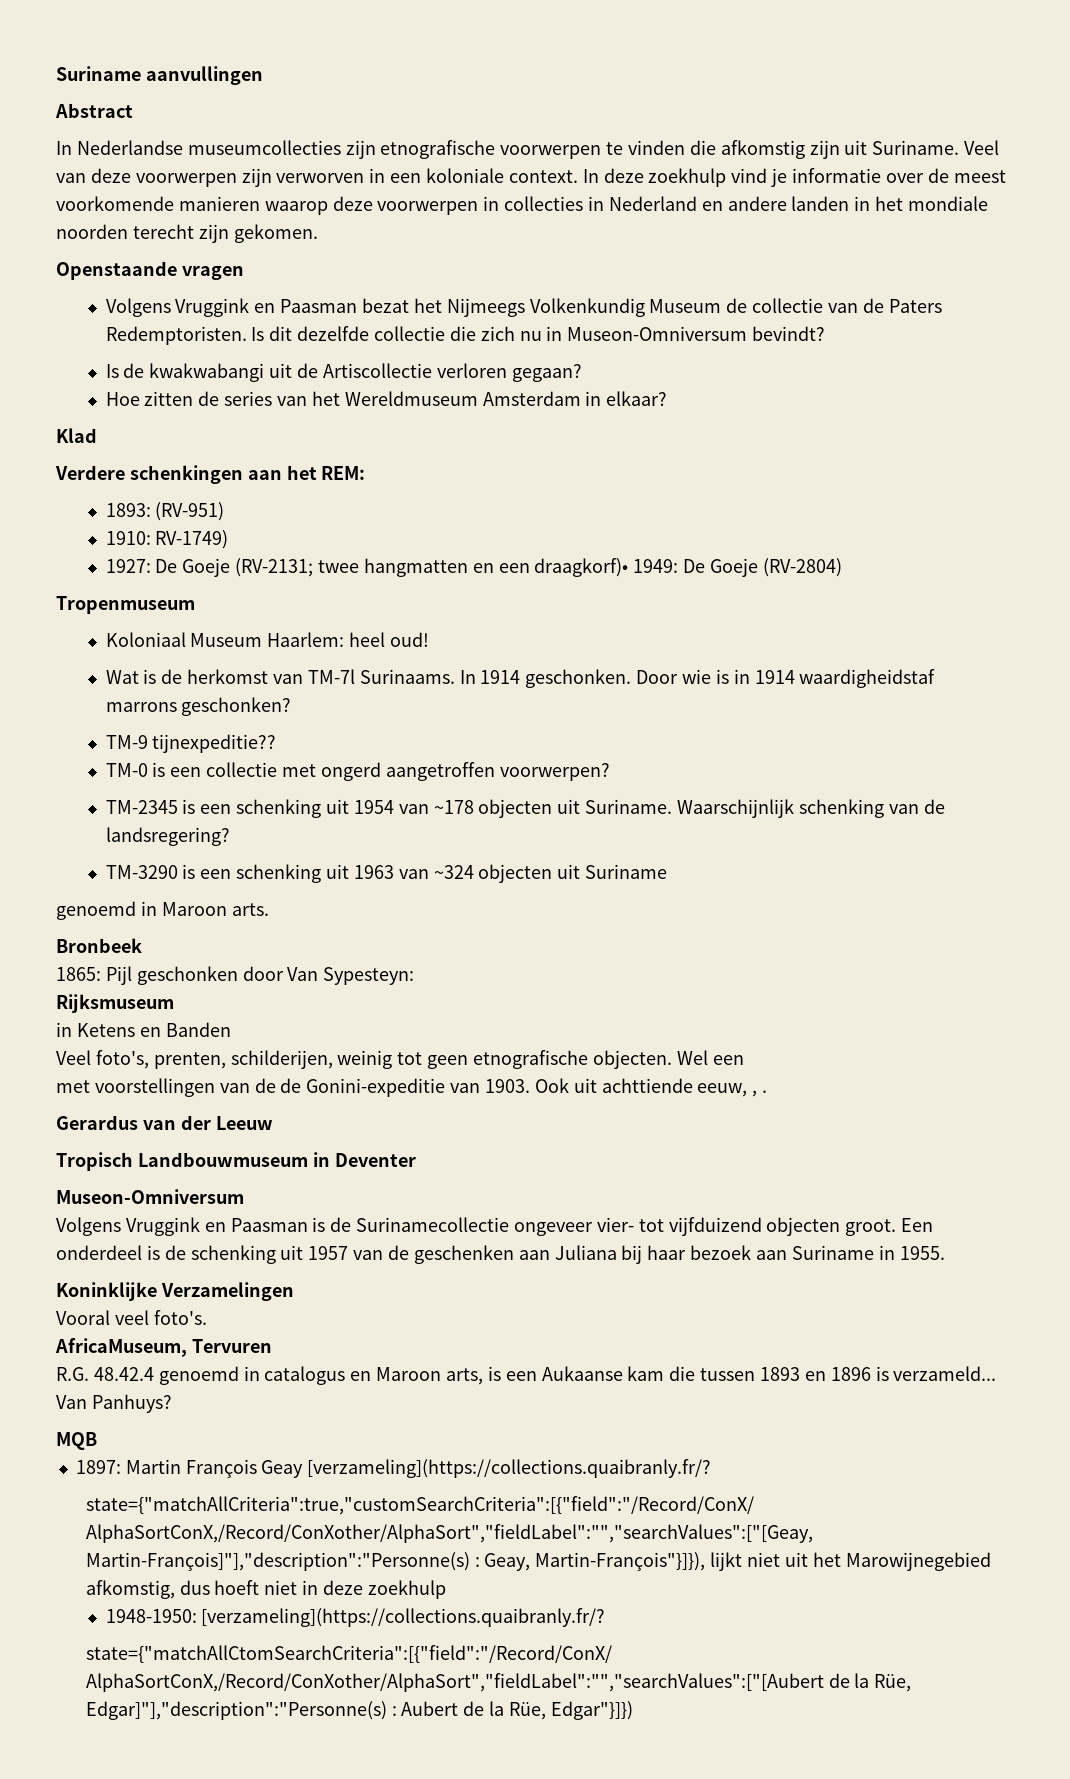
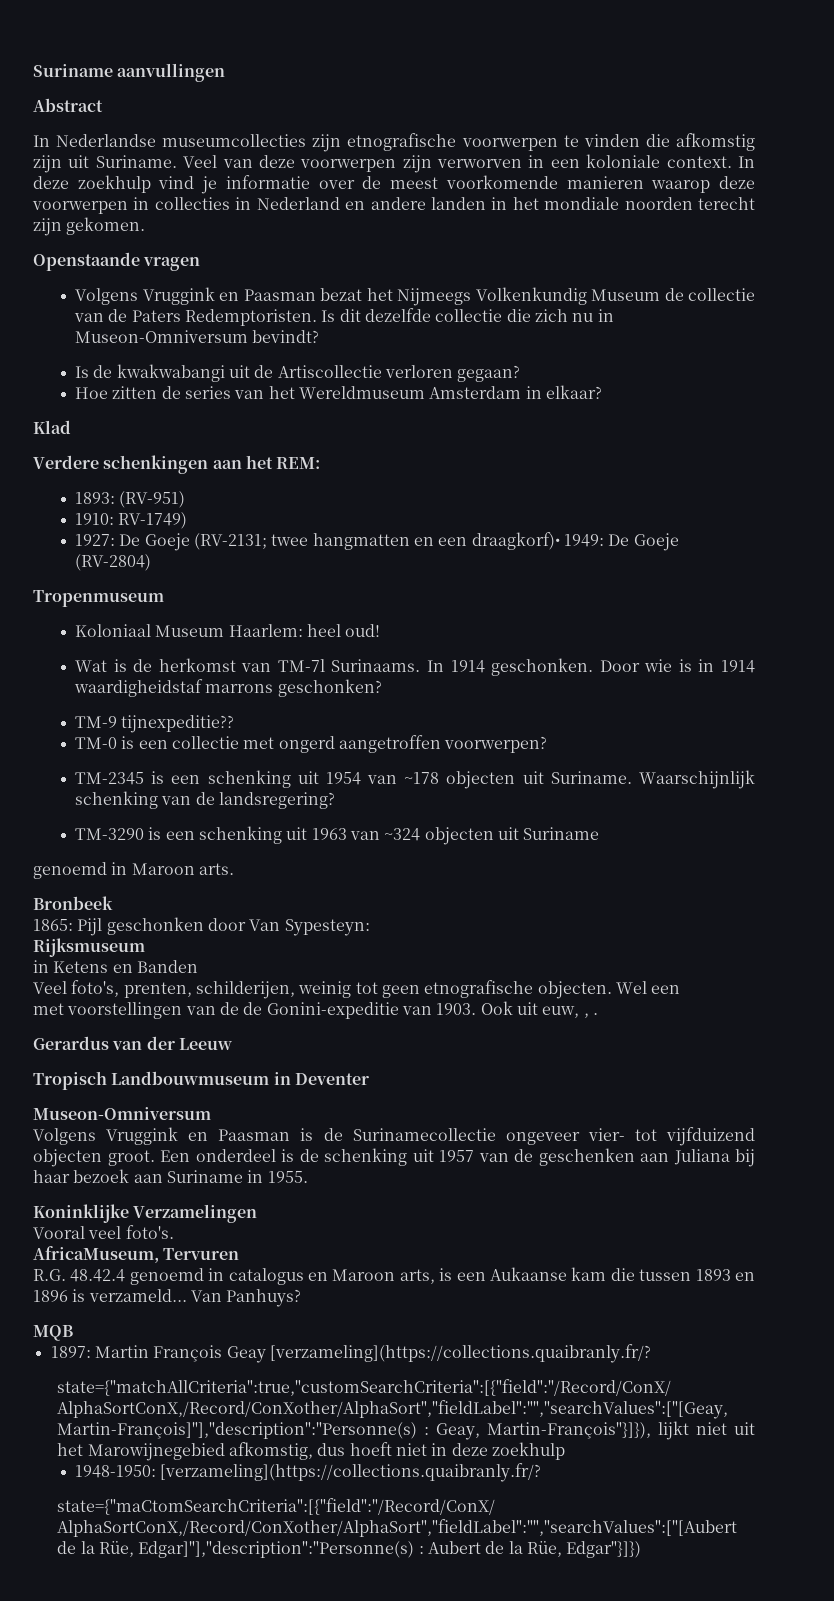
- Ook uit achttiende eeuw, , .
+ Ook uit euw, , .
- state={"matchAllCtomSearchCriteria":[{"field":"/Record/ConX/ AlphaSortConX,/Record/ConXother/AlphaSort","fieldLabel":"","searchValues":["[Aubert de la Rüe, Edgar]"],"description":"Personne(s) : Aubert de la Rüe, Edgar"}]})
+ state={"maCtomSearchCriteria":[{"field":"/Record/ConX/ AlphaSortConX,/Record/ConXother/AlphaSort","fieldLabel":"","searchValues":["[Aubert de la Rüe, Edgar]"],"description":"Personne(s) : Aubert de la Rüe, Edgar"}]})

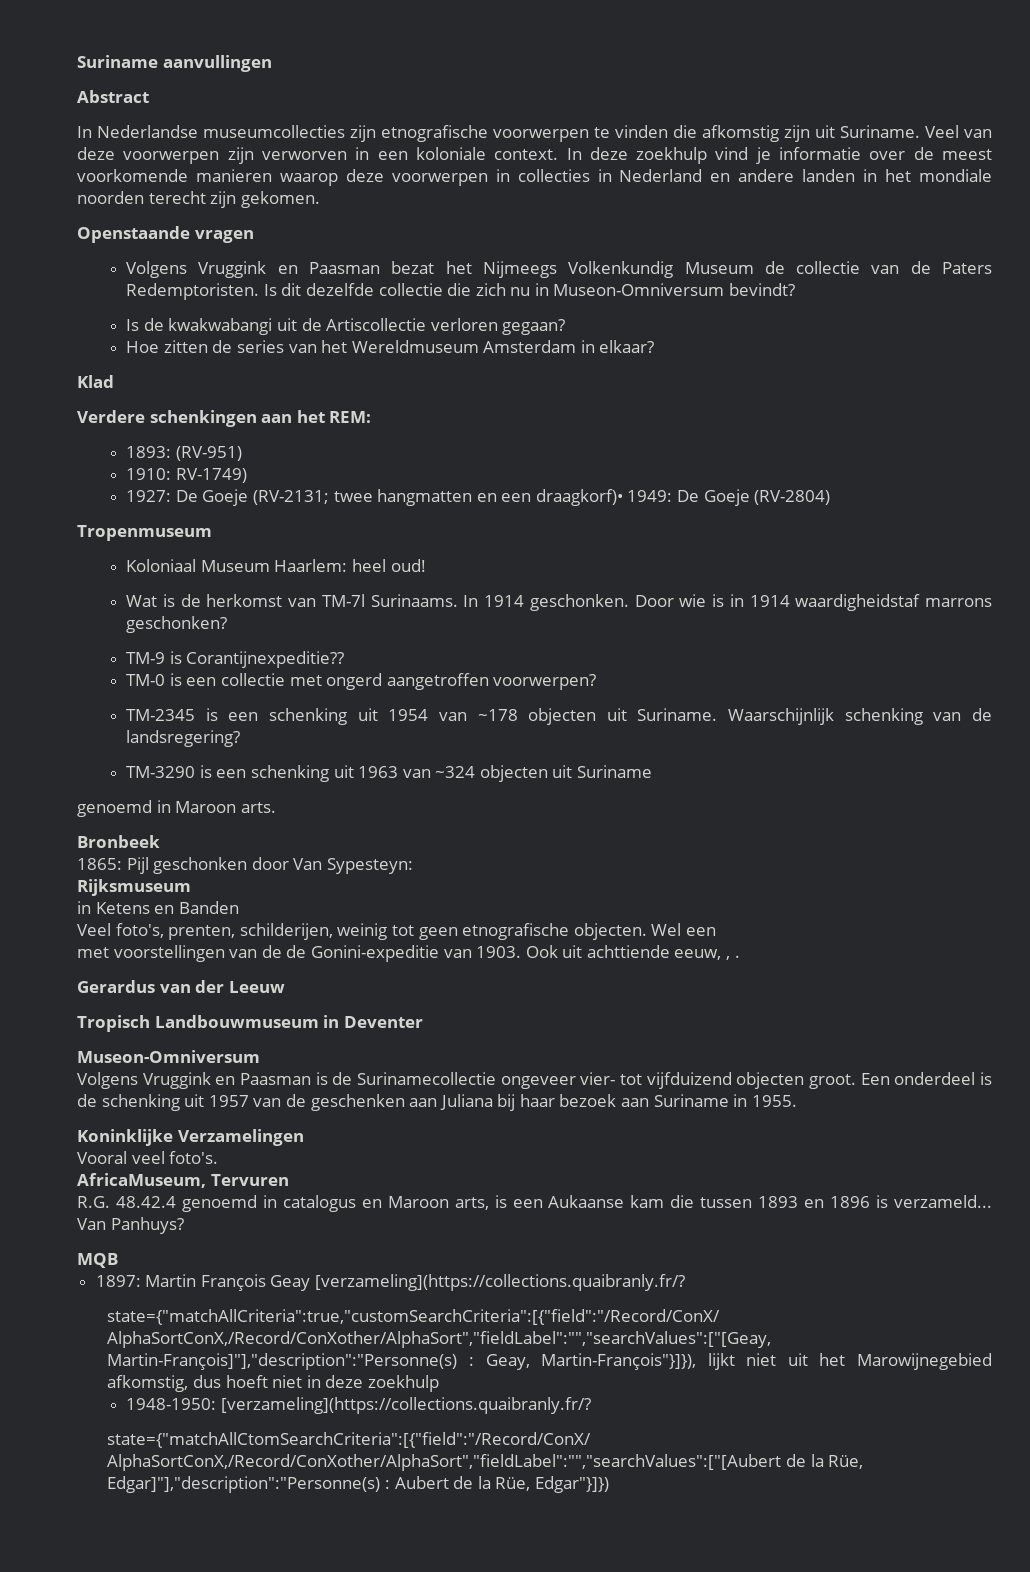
- TM-9 tijnexpeditie??
+ TM-9 is Corantijnexpeditie??
- Ook uit euw, , .
+ Ook uit achttiende eeuw, , .
- state={"maCtomSearchCriteria":[{"field":"/Record/ConX/ AlphaSortConX,/Record/ConXother/AlphaSort","fieldLabel":"","searchValues":["[Aubert de la Rüe, Edgar]"],"description":"Personne(s) : Aubert de la Rüe, Edgar"}]})
+ state={"matchAllCtomSearchCriteria":[{"field":"/Record/ConX/ AlphaSortConX,/Record/ConXother/AlphaSort","fieldLabel":"","searchValues":["[Aubert de la Rüe, Edgar]"],"description":"Personne(s) : Aubert de la Rüe, Edgar"}]})

